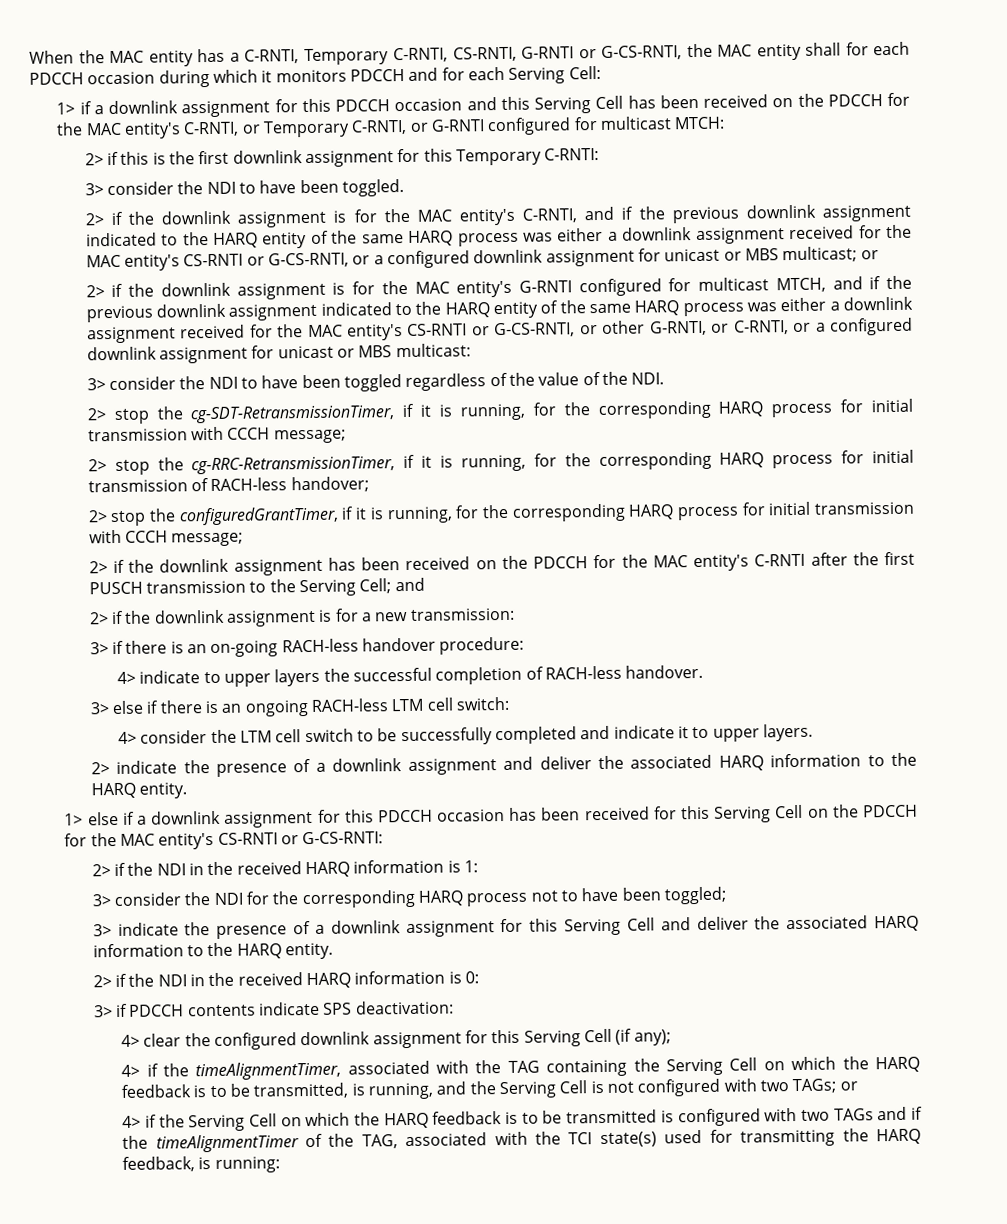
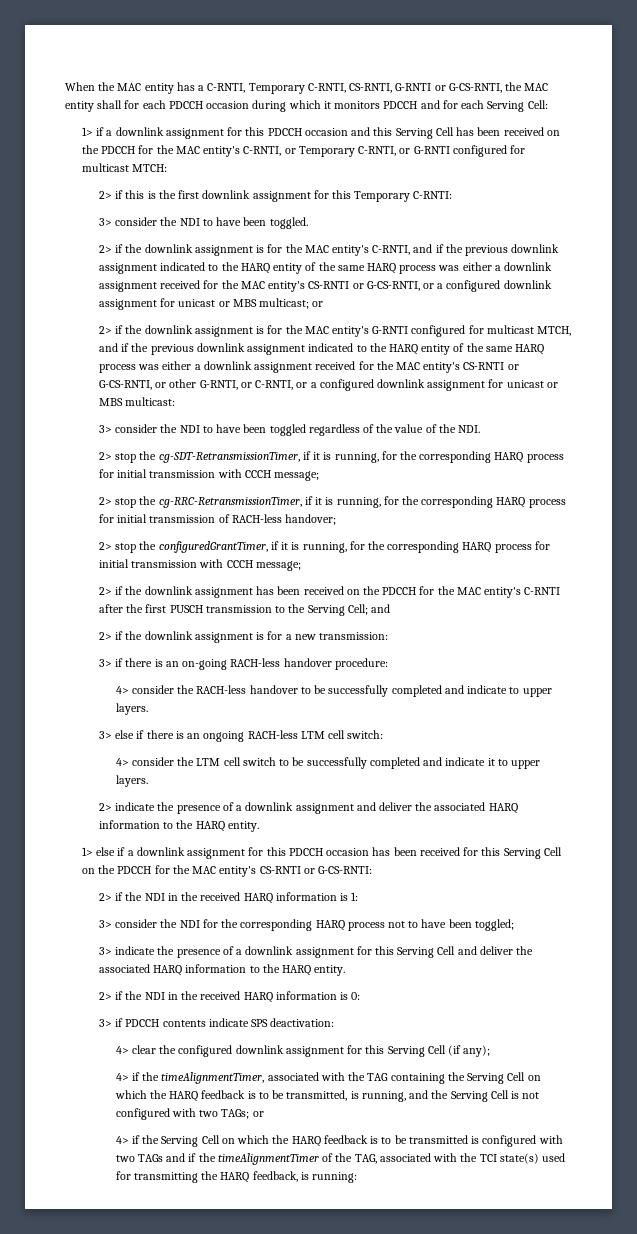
- 4> indicate to upper layers the successful completion of RACH-less handover.
+ 4> consider the RACH-less handover to be successfully completed and indicate to upper layers.

